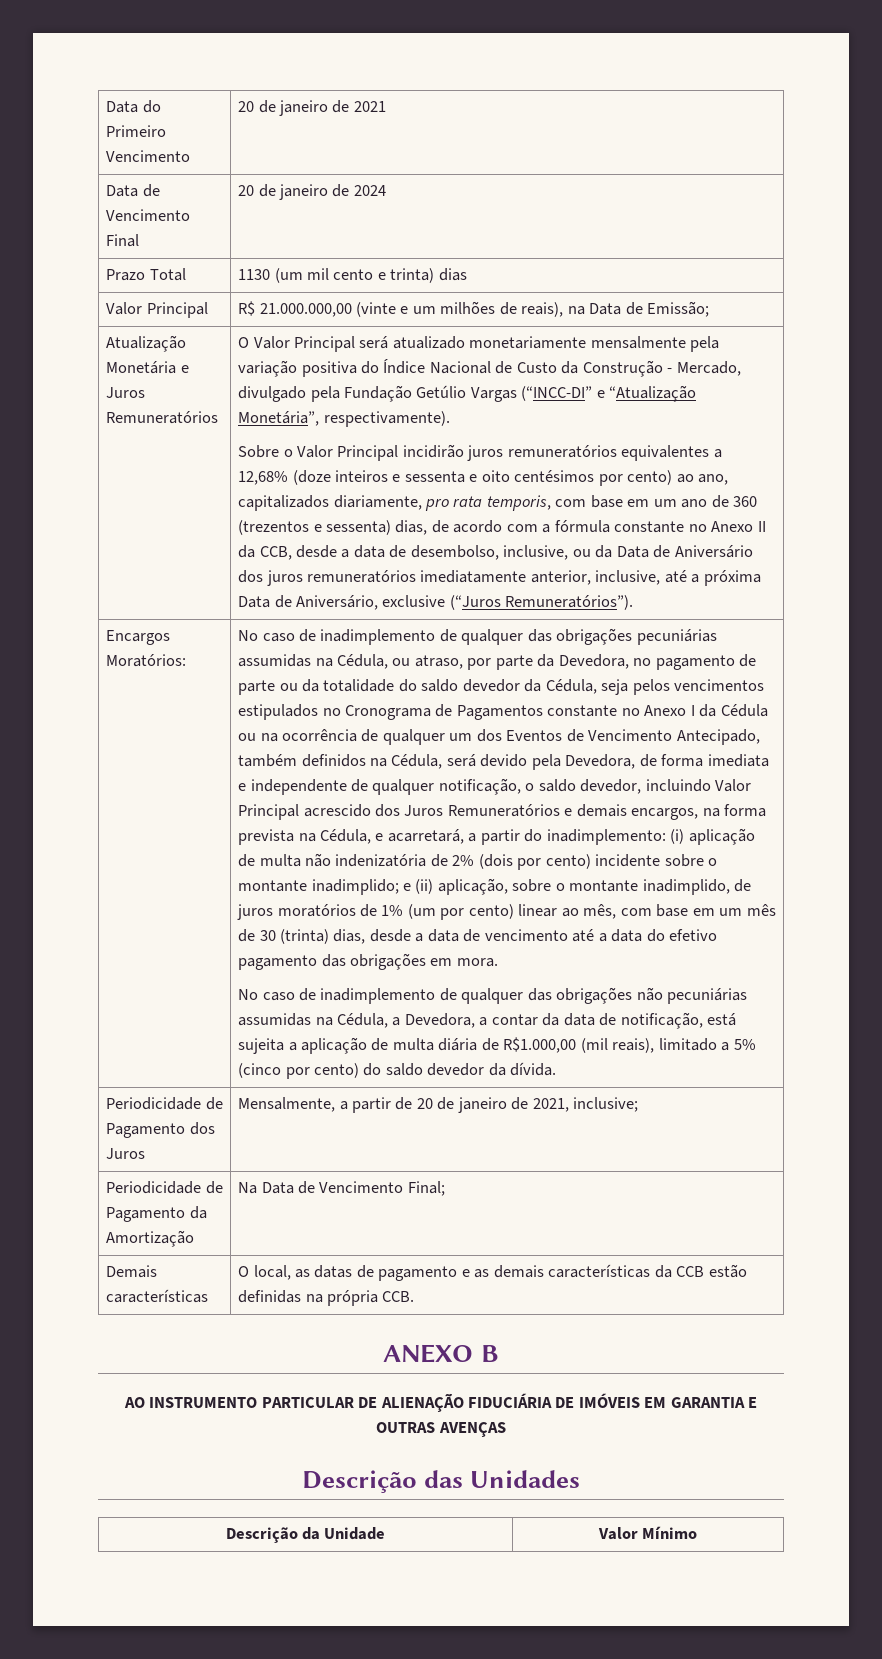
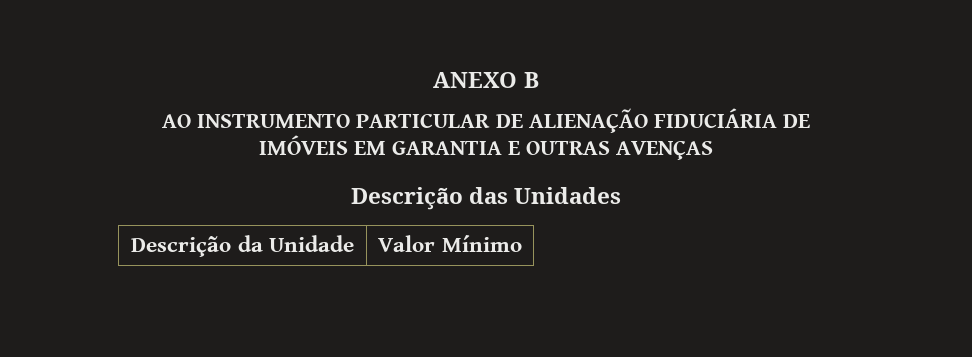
- Data do Primeiro Vencimento | 20 de janeiro de 2021
- Data de Vencimento Final | 20 de janeiro de 2024
- Prazo Total | 1130 (um mil cento e trinta) dias
- Valor Principal | R$ 21.000.000,00 (vinte e um milhões de reais), na Data de Emissão;
- Atualização Monetária e Juros Remuneratórios | O Valor Principal será atualizado monetariamente mensalmente pela variação positiva do Índice Nacional de Custo da Construção - Mercado, divulgado pela Fundação Getúlio Vargas (“INCC-DI” e “Atualização Monetária”, respectivamente).
- Sobre o Valor Principal incidirão juros remuneratórios equivalentes a 12,68% (doze inteiros e sessenta e oito centésimos por cento) ao ano, capitalizados diariamente, pro rata temporis, com base em um ano de 360 (trezentos e sessenta) dias, de acordo com a fórmula constante no Anexo II da CCB, desde a data de desembolso, inclusive, ou da Data de Aniversário dos juros remuneratórios imediatamente anterior, inclusive, até a próxima Data de Aniversário, exclusive (“Juros Remuneratórios”).
- Encargos Moratórios: | No caso de inadimplemento de qualquer das obrigações pecuniárias assumidas na Cédula, ou atraso, por parte da Devedora, no pagamento de parte ou da totalidade do saldo devedor da Cédula, seja pelos vencimentos estipulados no Cronograma de Pagamentos constante no Anexo I da Cédula ou na ocorrência de qualquer um dos Eventos de Vencimento Antecipado, também definidos na Cédula, será devido pela Devedora, de forma imediata e independente de qualquer notificação, o saldo devedor, incluindo Valor Principal acrescido dos Juros Remuneratórios e demais encargos, na forma prevista na Cédula, e acarretará, a partir do inadimplemento: (i) aplicação de multa não indenizatória de 2% (dois por cento) incidente sobre o montante inadimplido; e (ii) aplicação, sobre o montante inadimplido, de juros moratórios de 1% (um por cento) linear ao mês, com base em um mês de 30 (trinta) dias, desde a data de vencimento até a data do efetivo pagamento das obrigações em mora.
- No caso de inadimplemento de qualquer das obrigações não pecuniárias assumidas na Cédula, a Devedora, a contar da data de notificação, está sujeita a aplicação de multa diária de R$1.000,00 (mil reais), limitado a 5% (cinco por cento) do saldo devedor da dívida.
- Periodicidade de Pagamento dos Juros | Mensalmente, a partir de 20 de janeiro de 2021, inclusive;
- Periodicidade de Pagamento da Amortização | Na Data de Vencimento Final;
- Demais características | O local, as datas de pagamento e as demais características da CCB estão definidas na própria CCB.

